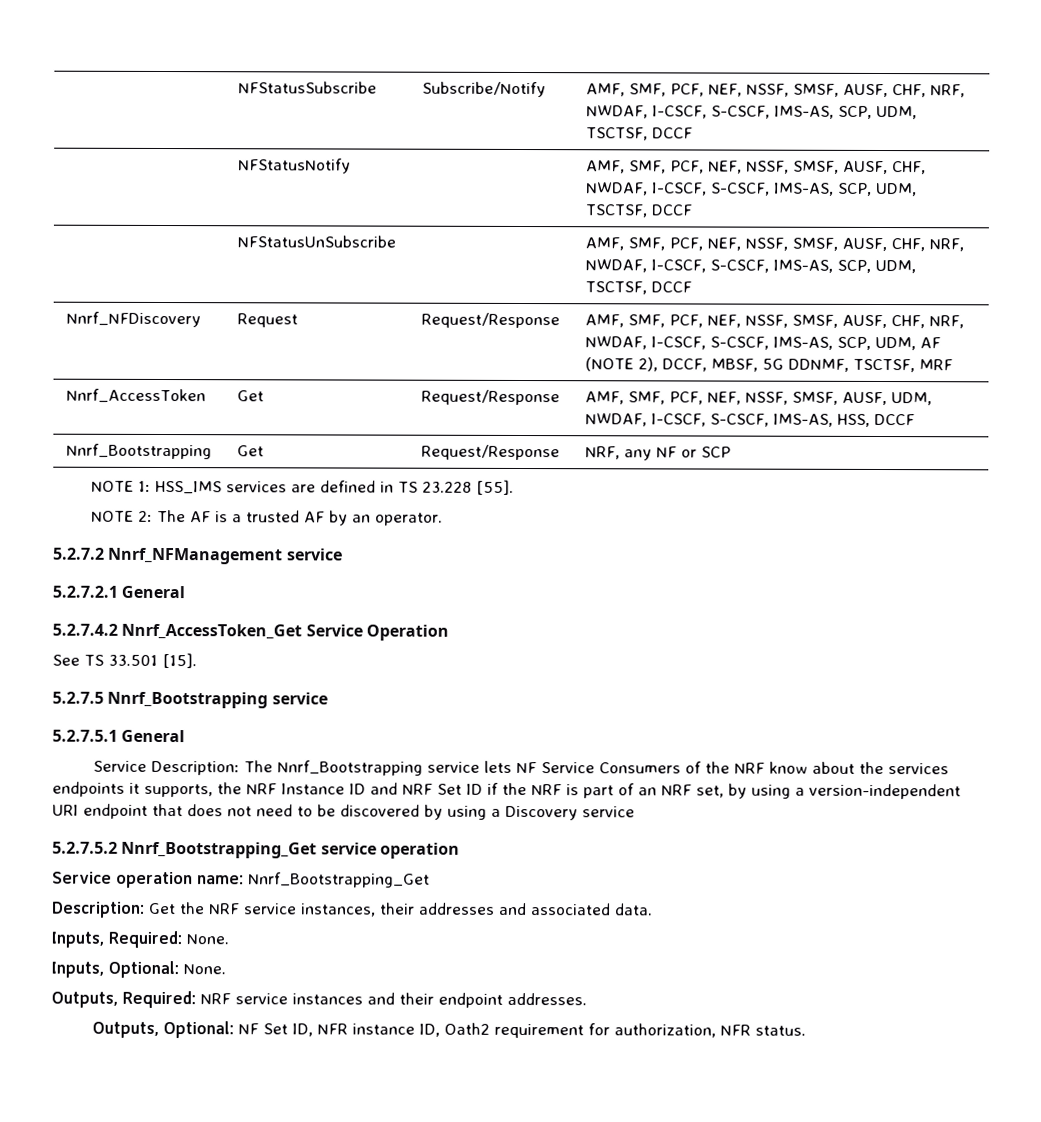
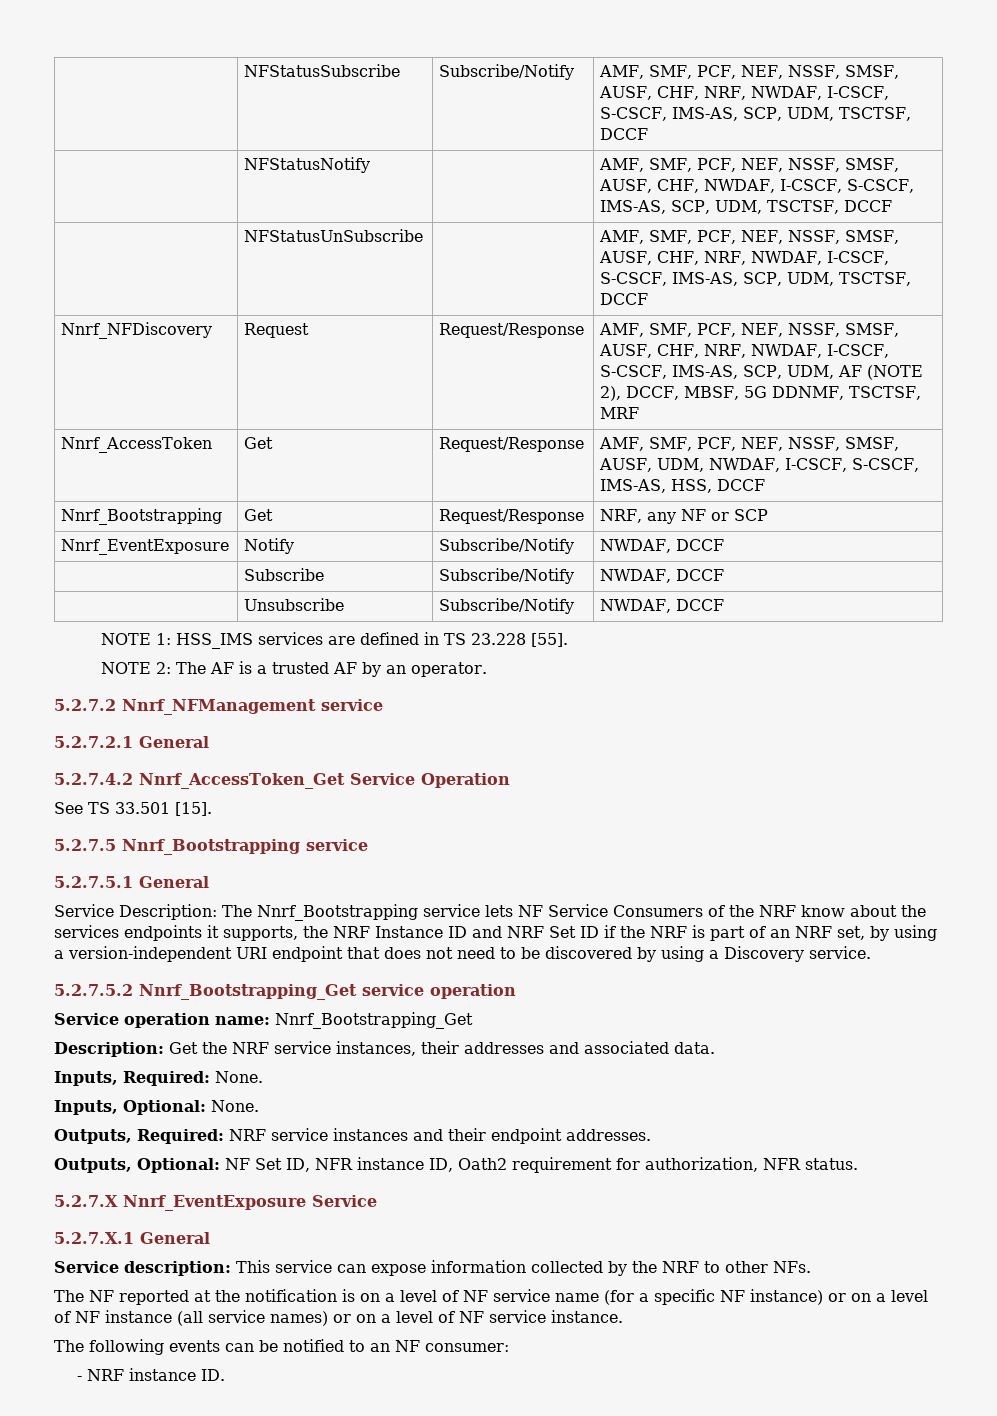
+ Nnrf_EventExposure | Notify | Subscribe/Notify | NWDAF, DCCF
+ | Subscribe | Subscribe/Notify | NWDAF, DCCF
+ | Unsubscribe | Subscribe/Notify | NWDAF, DCCF
- Service Description: The Nnrf_Bootstrapping service lets NF Service Consumers of the NRF know about the services endpoints it supports, the NRF Instance ID and NRF Set ID if the NRF is part of an NRF set, by using a version-independent URI endpoint that does not need to be discovered by using a Discovery service
+ Service Description: The Nnrf_Bootstrapping service lets NF Service Consumers of the NRF know about the services endpoints it supports, the NRF Instance ID and NRF Set ID if the NRF is part of an NRF set, by using a version-independent URI endpoint that does not need to be discovered by using a Discovery service.
+ 5.2.7.X Nnrf_EventExposure Service
+ 5.2.7.X.1 General
+ Service description: This service can expose information collected by the NRF to other NFs.
+ The NF reported at the notification is on a level of NF service name (for a specific NF instance) or on a level of NF instance (all service names) or on a level of NF service instance.
+ The following events can be notified to an NF consumer:
+ - NRF instance ID.

